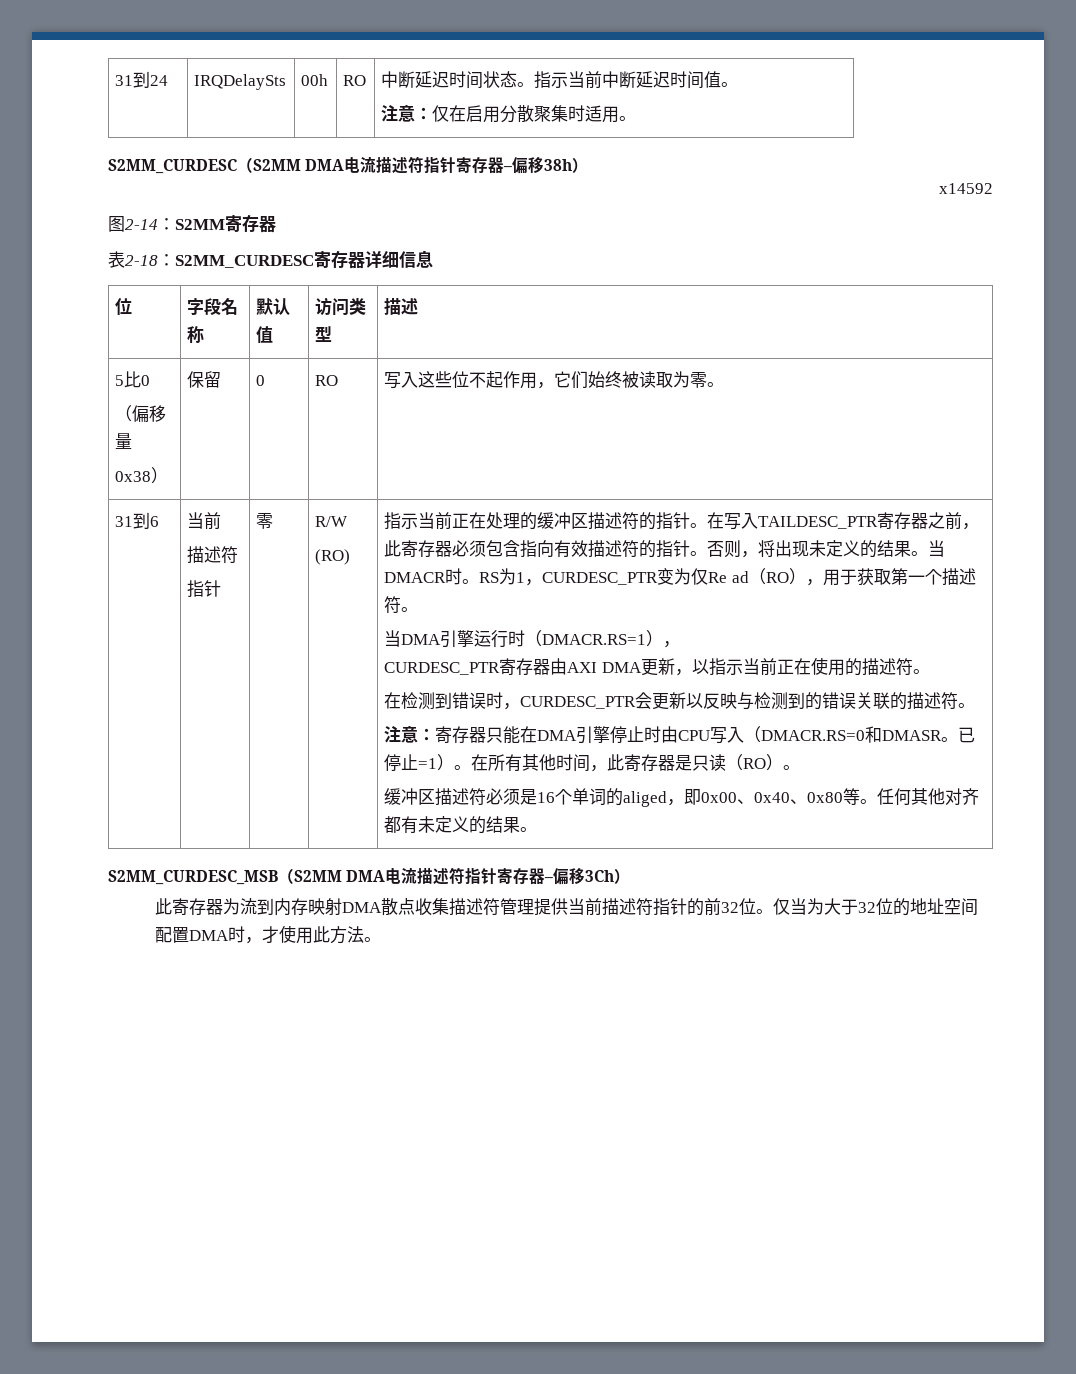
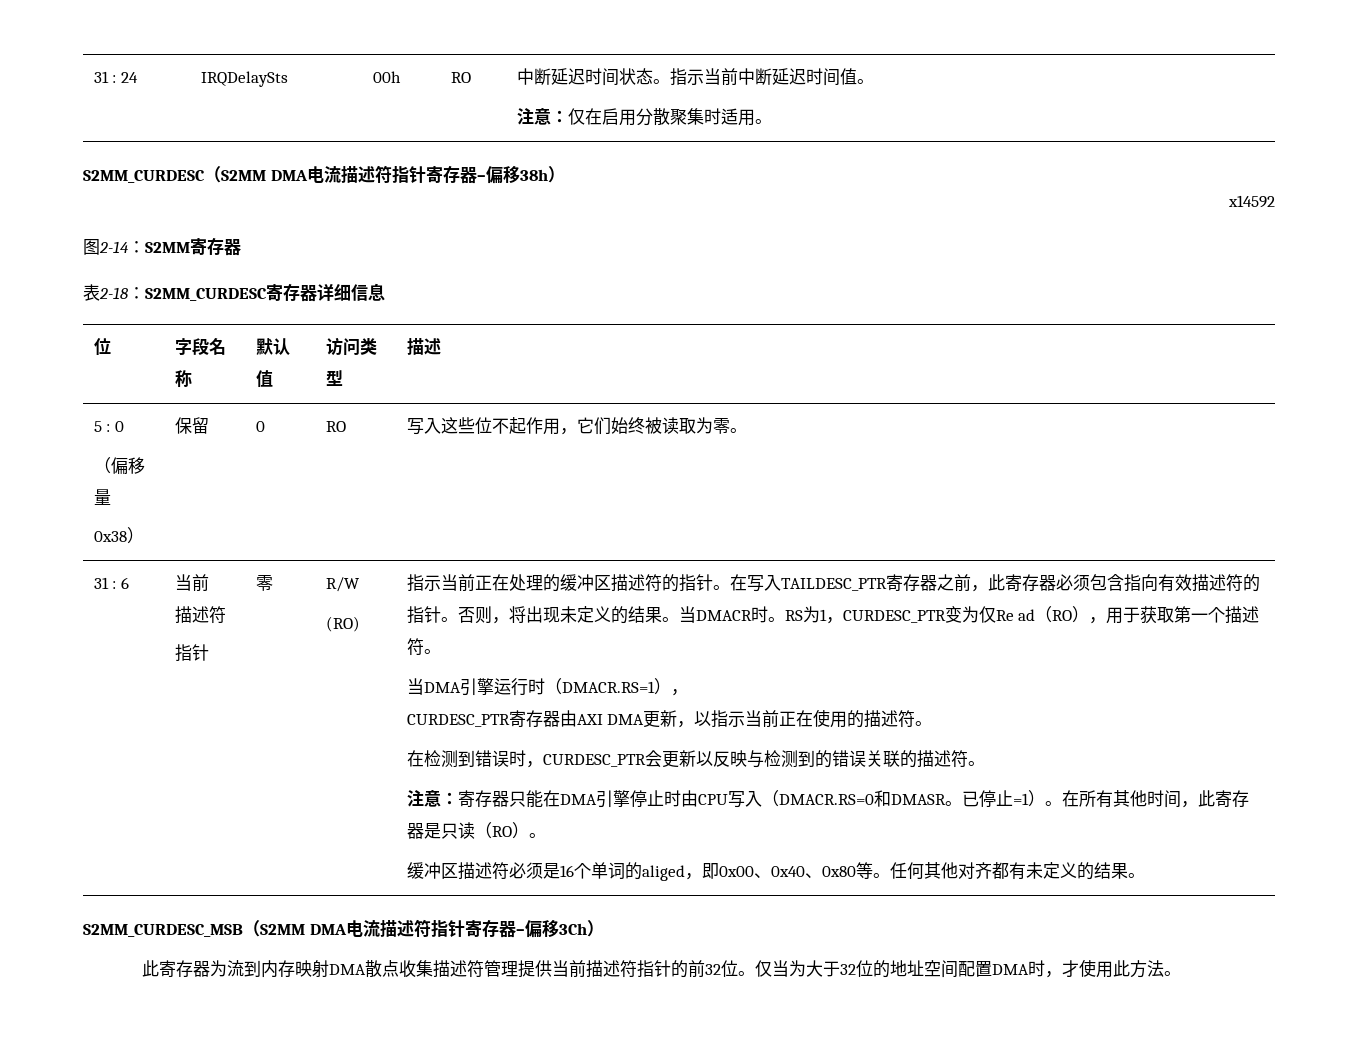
- 31到24 | IRQDelaySts | 00h | RO | 中断延迟时间状态。指示当前中断延迟时间值。
+ 31 : 24 | IRQDelaySts | 00h | RO | 中断延迟时间状态。指示当前中断延迟时间值。
- 5比0
+ 5 : 0
- 31到6
+ 31 : 6

